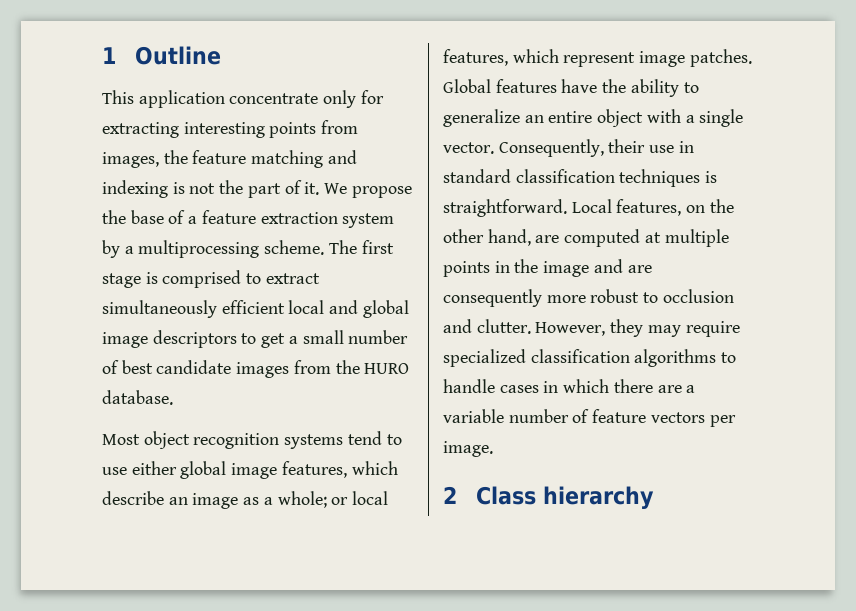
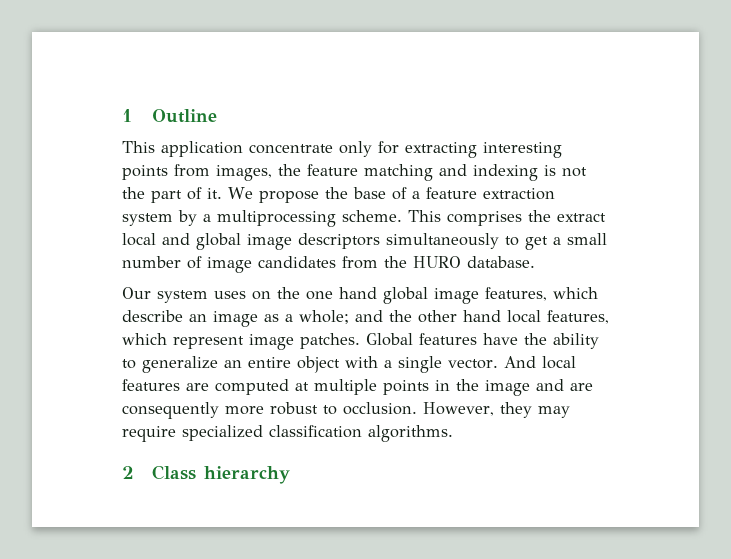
- The first stage is comprised to extract simultaneously efficient local and global image descriptors to get a small number of best candidate images from the HURO database.
+ This comprises the extract local and global image descriptors simultaneously to get a small number of image candidates from the HURO database.
- Most object recognition systems tend to use either global image features, which describe an image as a whole; or local features, which represent image patches.
+ Our system uses on the one hand global image features, which describe an image as a whole; and the other hand local features, which represent image patches.
- Consequently, their use in standard classification techniques is straightforward. Local features, on the other hand, are computed at multiple points in the image and are consequently more robust to occlusion and clutter.
+ And local features are computed at multiple points in the image and are consequently more robust to occlusion.
- However, they may require specialized classification algorithms to handle cases in which there are a variable number of feature vectors per image.
+ However, they may require specialized classification algorithms.

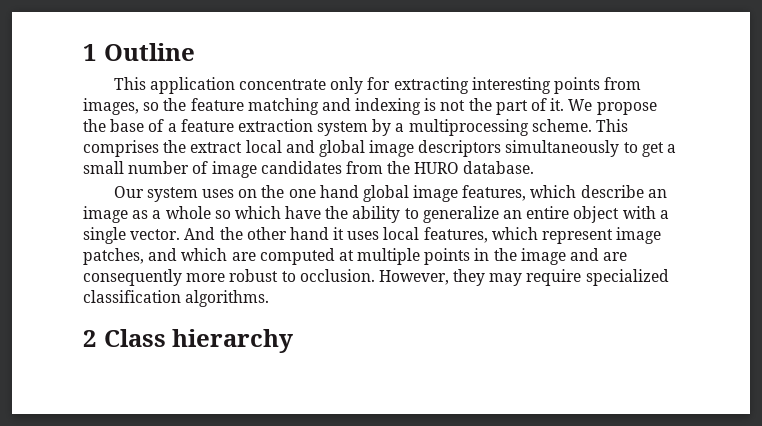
- This application concentrate only for extracting interesting points from images, the feature matching and indexing is not the part of it.
+ This application concentrate only for extracting interesting points from images, so the feature matching and indexing is not the part of it.
- Our system uses on the one hand global image features, which describe an image as a whole; and the other hand local features, which represent image patches. Global features have the ability to generalize an entire object with a single vector.
+ Our system uses on the one hand global image features, which describe an image as a whole so which have the ability to generalize an entire object with a single vector.
- And local features are computed at multiple points in the image and are consequently more robust to occlusion.
+ And the other hand it uses local features, which represent image patches, and which are computed at multiple points in the image and are consequently more robust to occlusion.

